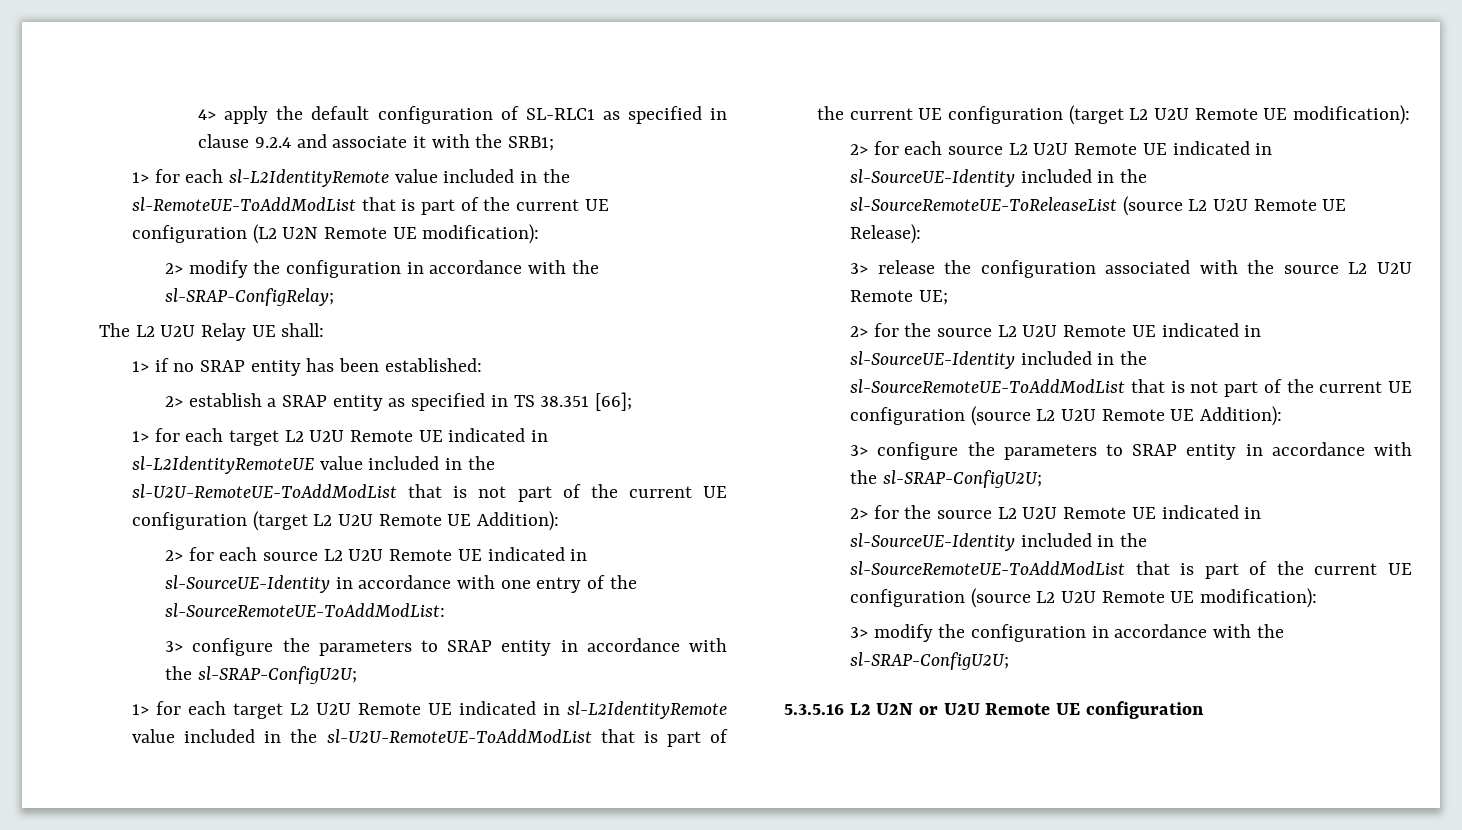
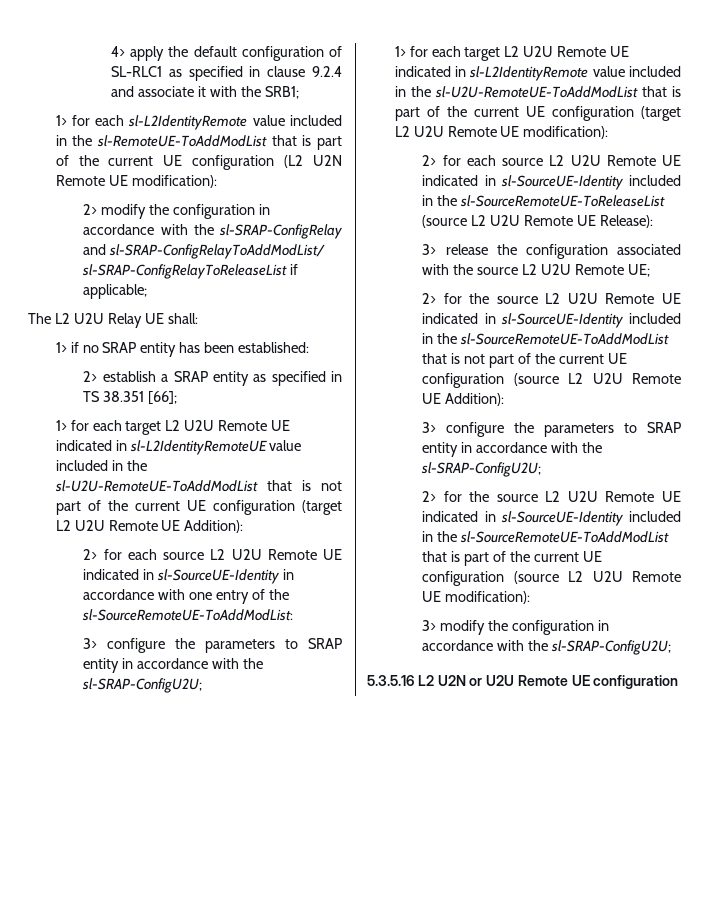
- 2> modify the configuration in accordance with the sl-SRAP-ConfigRelay;
+ 2> modify the configuration in accordance with the sl-SRAP-ConfigRelay and sl-SRAP-ConfigRelayToAddModList/ sl-SRAP-ConfigRelayToReleaseList if applicable;

